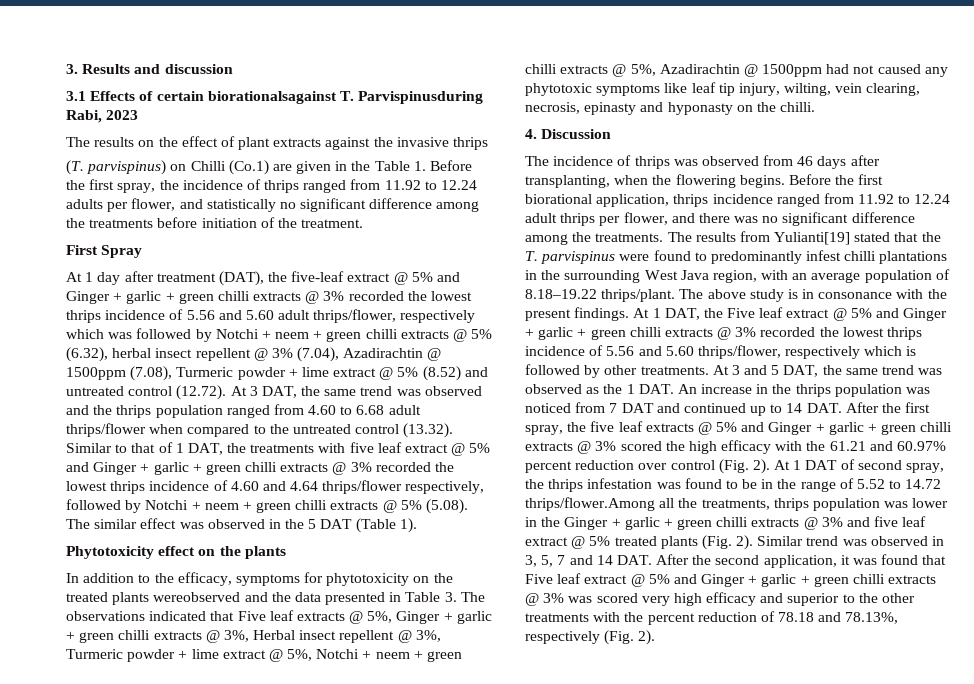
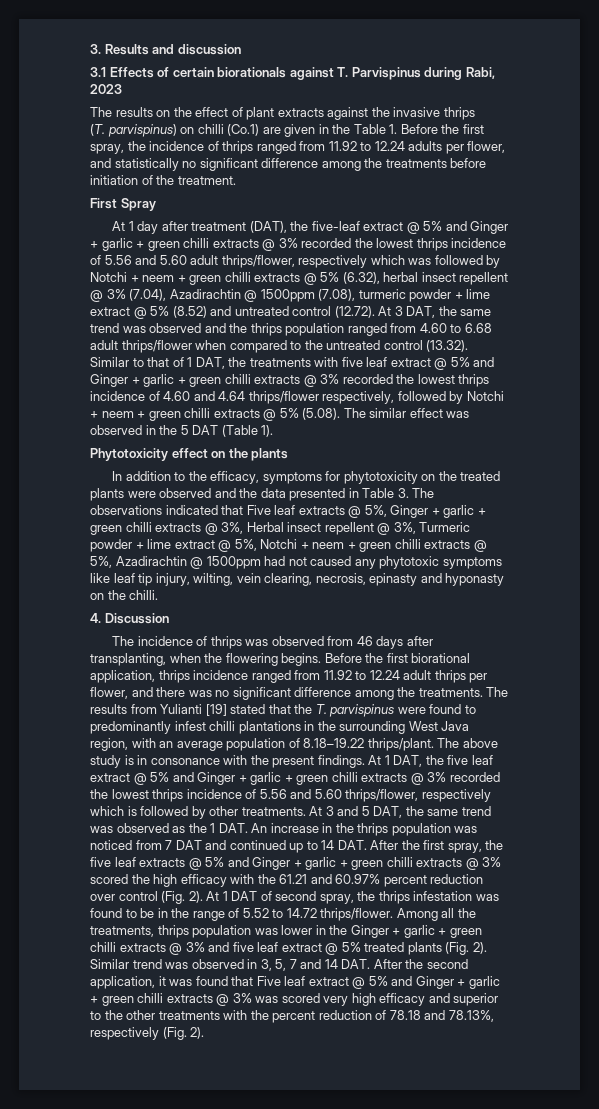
- 3.1 Effects of certain biorationalsagainst T. Parvispinusduring Rabi, 2023
+ 3.1 Effects of certain biorationals against T. Parvispinus during Rabi, 2023
- (T. parvispinus) on Chilli (Co.1) are given in the Table 1. Before the first spray, the incidence of thrips ranged from 11.92 to 12.24 adults per flower, and statistically no significant difference among the treatments before initiation of the treatment.
+ (T. parvispinus) on chilli (Co.1) are given in the Table 1. Before the first spray, the incidence of thrips ranged from 11.92 to 12.24 adults per flower, and statistically no significant difference among the treatments before initiation of the treatment.
- At 1 day after treatment (DAT), the five-leaf extract @ 5% and Ginger + garlic + green chilli extracts @ 3% recorded the lowest thrips incidence of 5.56 and 5.60 adult thrips/flower, respectively which was followed by Notchi + neem + green chilli extracts @ 5% (6.32), herbal insect repellent @ 3% (7.04), Azadirachtin @ 1500ppm (7.08), Turmeric powder + lime extract @ 5% (8.52) and untreated control (12.72). At 3 DAT, the same trend was observed and the thrips population ranged from 4.60 to 6.68 adult thrips/flower when compared to the untreated control (13.32). Similar to that of 1 DAT, the treatments with five leaf extract @ 5% and Ginger + garlic + green chilli extracts @ 3% recorded the lowest thrips incidence of 4.60 and 4.64 thrips/flower respectively, followed by Notchi + neem + green chilli extracts @ 5% (5.08). The similar effect was observed in the 5 DAT (Table 1).
+ At 1 day after treatment (DAT), the five-leaf extract @ 5% and Ginger + garlic + green chilli extracts @ 3% recorded the lowest thrips incidence of 5.56 and 5.60 adult thrips/flower, respectively which was followed by Notchi + neem + green chilli extracts @ 5% (6.32), herbal insect repellent @ 3% (7.04), Azadirachtin @ 1500ppm (7.08), turmeric powder + lime extract @ 5% (8.52) and untreated control (12.72). At 3 DAT, the same trend was observed and the thrips population ranged from 4.60 to 6.68 adult thrips/flower when compared to the untreated control (13.32). Similar to that of 1 DAT, the treatments with five leaf extract @ 5% and Ginger + garlic + green chilli extracts @ 3% recorded the lowest thrips incidence of 4.60 and 4.64 thrips/flower respectively, followed by Notchi + neem + green chilli extracts @ 5% (5.08). The similar effect was observed in the 5 DAT (Table 1).
- In addition to the efficacy, symptoms for phytotoxicity on the treated plants wereobserved and the data presented in Table 3. The observations indicated that Five leaf extracts @ 5%, Ginger + garlic + green chilli extracts @ 3%, Herbal insect repellent @ 3%, Turmeric powder + lime extract @ 5%, Notchi + neem + green chilli extracts @ 5%, Azadirachtin @ 1500ppm had not caused any phytotoxic symptoms like leaf tip injury, wilting, vein clearing, necrosis, epinasty and hyponasty on the chilli.
+ In addition to the efficacy, symptoms for phytotoxicity on the treated plants were observed and the data presented in Table 3. The observations indicated that Five leaf extracts @ 5%, Ginger + garlic + green chilli extracts @ 3%, Herbal insect repellent @ 3%, Turmeric powder + lime extract @ 5%, Notchi + neem + green chilli extracts @ 5%, Azadirachtin @ 1500ppm had not caused any phytotoxic symptoms like leaf tip injury, wilting, vein clearing, necrosis, epinasty and hyponasty on the chilli.
- The results from Yulianti[19] stated that the T. parvispinus were found to predominantly infest chilli plantations in the surrounding West Java region, with an average population of 8.18–19.22 thrips/plant.
+ The results from Yulianti [19] stated that the T. parvispinus were found to predominantly infest chilli plantations in the surrounding West Java region, with an average population of 8.18–19.22 thrips/plant.
- At 1 DAT, the Five leaf extract @ 5% and Ginger + garlic + green chilli extracts @ 3% recorded the lowest thrips incidence of 5.56 and 5.60 thrips/flower, respectively which is followed by other treatments.
+ At 1 DAT, the five leaf extract @ 5% and Ginger + garlic + green chilli extracts @ 3% recorded the lowest thrips incidence of 5.56 and 5.60 thrips/flower, respectively which is followed by other treatments.
- At 1 DAT of second spray, the thrips infestation was found to be in the range of 5.52 to 14.72 thrips/flower.Among all the treatments, thrips population was lower in the Ginger + garlic + green chilli extracts @ 3% and five leaf extract @ 5% treated plants (Fig. 2).
+ At 1 DAT of second spray, the thrips infestation was found to be in the range of 5.52 to 14.72 thrips/flower. Among all the treatments, thrips population was lower in the Ginger + garlic + green chilli extracts @ 3% and five leaf extract @ 5% treated plants (Fig. 2).

